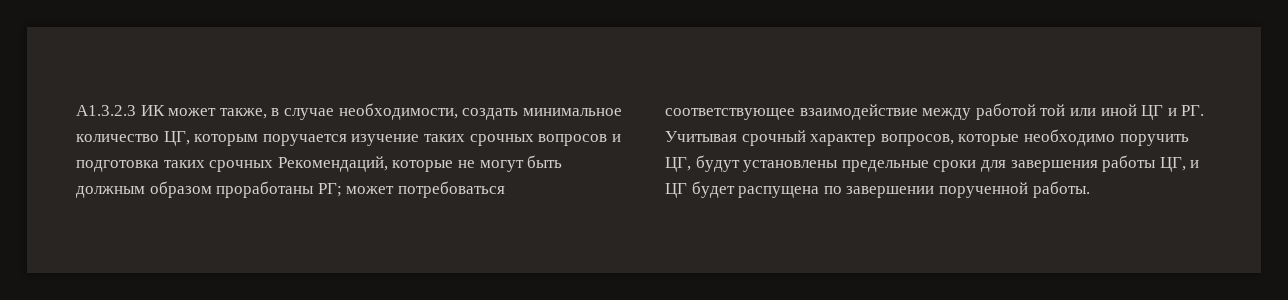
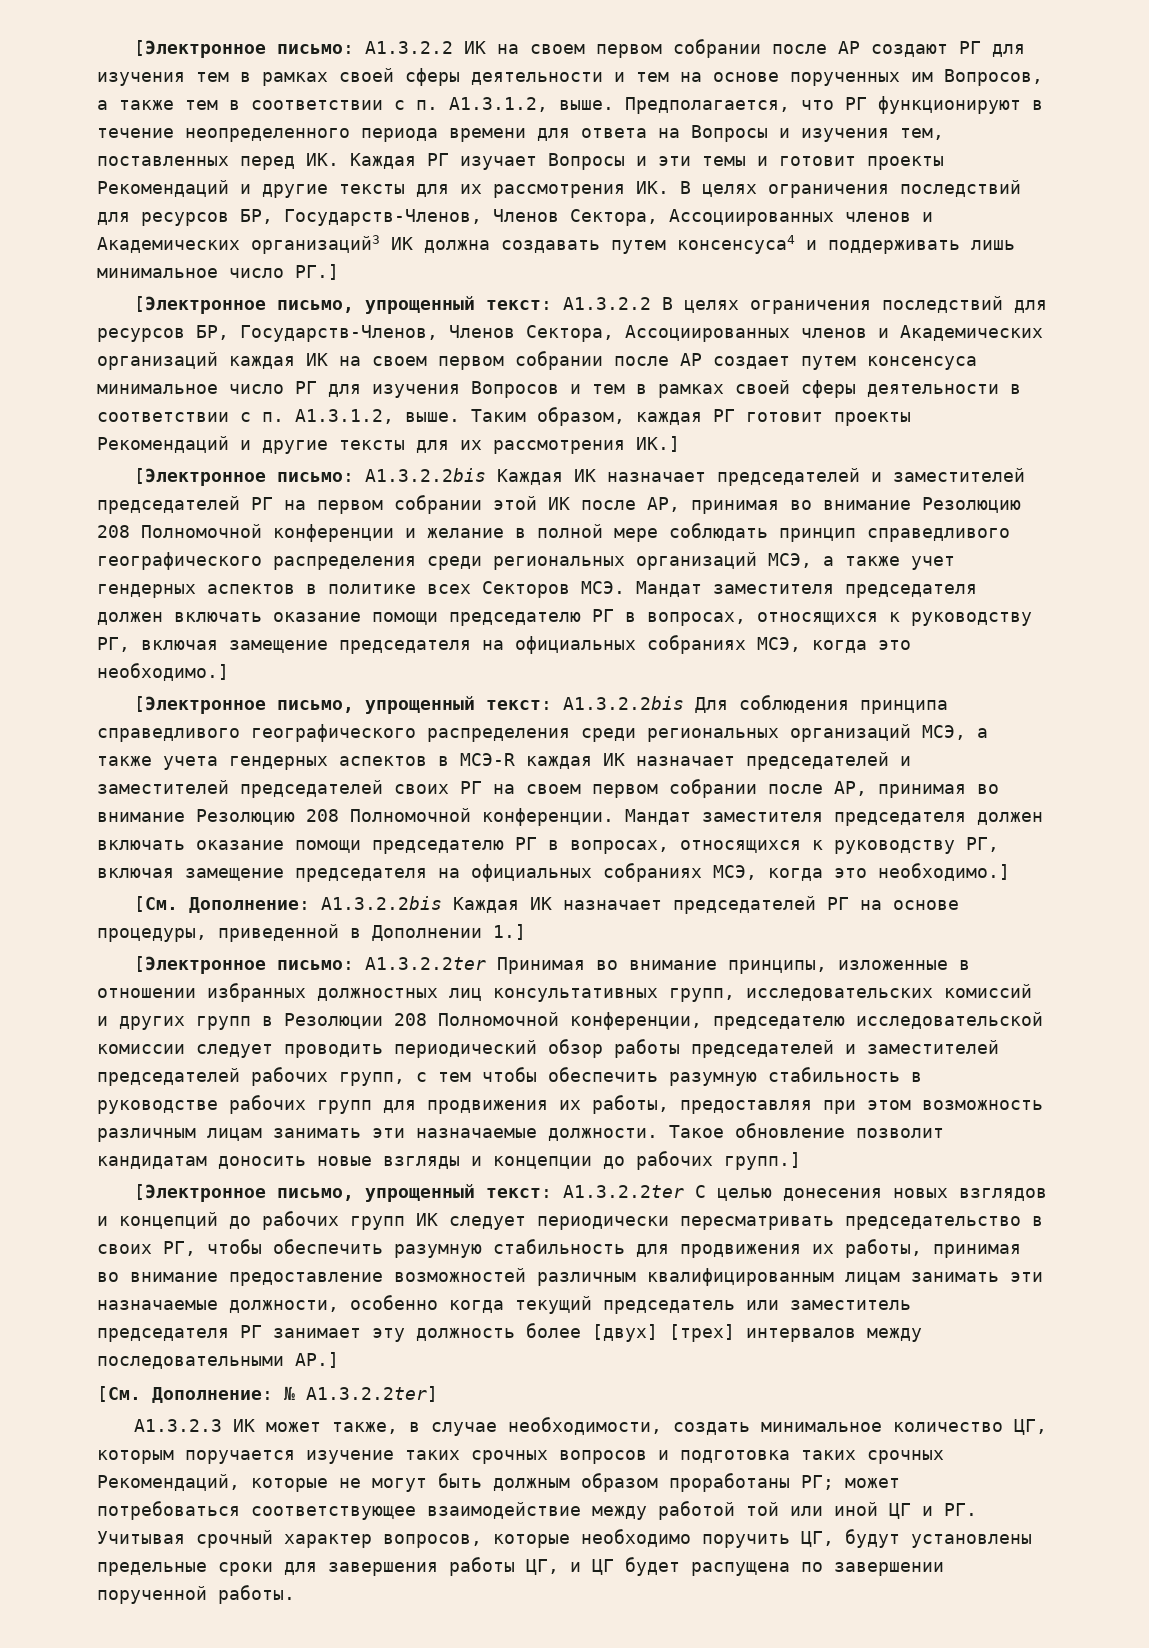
+ [Электронное письмо: A1.3.2.2 ИК на своем первом собрании после АР создают РГ для изучения тем в рамках своей сферы деятельности и тем на основе порученных им Вопросов, а также тем в соответствии с п. А1.3.1.2, выше. Предполагается, что РГ функционируют в течение неопределенного периода времени для ответа на Вопросы и изучения тем, поставленных перед ИК. Каждая РГ изучает Вопросы и эти темы и готовит проекты Рекомендаций и другие тексты для их рассмотрения ИК. В целях ограничения последствий для ресурсов БР, Государств-Членов, Членов Сектора, Ассоциированных членов и Академических организаций3 ИК должна создавать путем консенсуса4 и поддерживать лишь минимальное число РГ.]
+ [Электронное письмо, упрощенный текст: A1.3.2.2 В целях ограничения последствий для ресурсов БР, Государств-Членов, Членов Сектора, Ассоциированных членов и Академических организаций каждая ИК на своем первом собрании после АР создает путем консенсуса минимальное число РГ для изучения Вопросов и тем в рамках своей сферы деятельности в соответствии с п. A1.3.1.2, выше. Таким образом, каждая РГ готовит проекты Рекомендаций и другие тексты для их рассмотрения ИК.]
+ [Электронное письмо: A1.3.2.2bis Каждая ИК назначает председателей и заместителей председателей РГ на первом собрании этой ИК после АР, принимая во внимание Резолюцию 208 Полномочной конференции и желание в полной мере соблюдать принцип справедливого географического распределения среди региональных организаций МСЭ, а также учет гендерных аспектов в политике всех Секторов МСЭ. Мандат заместителя председателя должен включать оказание помощи председателю РГ в вопросах, относящихся к руководству РГ, включая замещение председателя на официальных собраниях МСЭ, когда это необходимо.]
+ [Электронное письмо, упрощенный текст: A1.3.2.2bis Для соблюдения принципа справедливого географического распределения среди региональных организаций МСЭ, а также учета гендерных аспектов в МСЭ-R каждая ИК назначает председателей и заместителей председателей своих РГ на своем первом собрании после АР, принимая во внимание Резолюцию 208 Полномочной конференции. Мандат заместителя председателя должен включать оказание помощи председателю РГ в вопросах, относящихся к руководству РГ, включая замещение председателя на официальных собраниях МСЭ, когда это необходимо.]
+ [См. Дополнение: A1.3.2.2bis Каждая ИК назначает председателей РГ на основе процедуры, приведенной в Дополнении 1.]
+ [Электронное письмо: A1.3.2.2ter Принимая во внимание принципы, изложенные в отношении избранных должностных лиц консультативных групп, исследовательских комиссий и других групп в Резолюции 208 Полномочной конференции, председателю исследовательской комиссии следует проводить периодический обзор работы председателей и заместителей председателей рабочих групп, с тем чтобы обеспечить разумную стабильность в руководстве рабочих групп для продвижения их работы, предоставляя при этом возможность различным лицам занимать эти назначаемые должности. Такое обновление позволит кандидатам доносить новые взгляды и концепции до рабочих групп.]
+ [Электронное письмо, упрощенный текст: A1.3.2.2ter С целью донесения новых взглядов и концепций до рабочих групп ИК следует периодически пересматривать председательство в своих РГ, чтобы обеспечить разумную стабильность для продвижения их работы, принимая во внимание предоставление возможностей различным квалифицированным лицам занимать эти назначаемые должности, особенно когда текущий председатель или заместитель председателя РГ занимает эту должность более [двух] [трех] интервалов между последовательными АР.]
+ [См. Дополнение: № A1.3.2.2ter]

